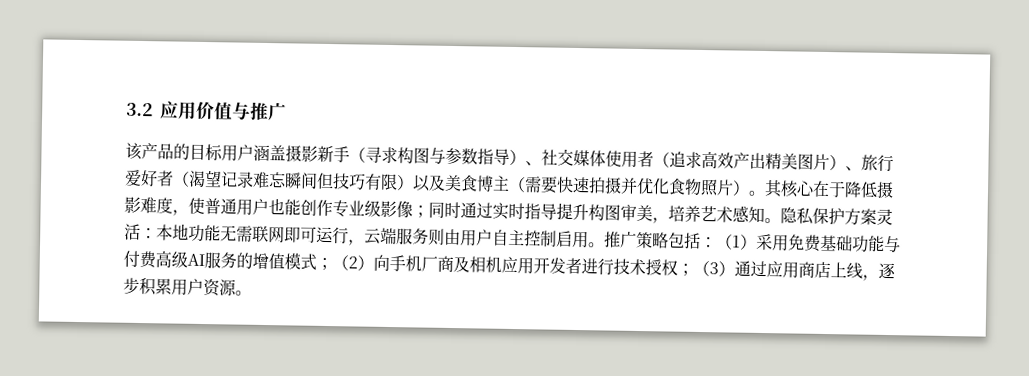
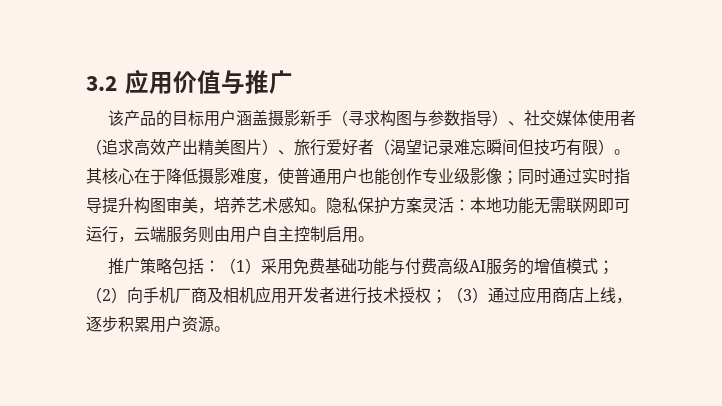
- 该产品的目标用户涵盖摄影新手（寻求构图与参数指导）、社交媒体使用者（追求高效产出精美图片）、旅行爱好者（渴望记录难忘瞬间但技巧有限）以及美食博主（需要快速拍摄并优化食物照片）。
+ 该产品的目标用户涵盖摄影新手（寻求构图与参数指导）、社交媒体使用者（追求高效产出精美图片）、旅行爱好者（渴望记录难忘瞬间但技巧有限）。
- 隐私保护方案灵活：本地功能无需联网即可运行，云端服务则由用户自主控制启用。推广策略包括：（1）采用免费基础功能与付费高级AI服务的增值模式；（2）向手机厂商及相机应用开发者进行技术授权；（3）通过应用商店上线，逐步积累用户资源。
+ 隐私保护方案灵活：本地功能无需联网即可运行，云端服务则由用户自主控制启用。
+ 推广策略包括：（1）采用免费基础功能与付费高级AI服务的增值模式；（2）向手机厂商及相机应用开发者进行技术授权；（3）通过应用商店上线，逐步积累用户资源。

